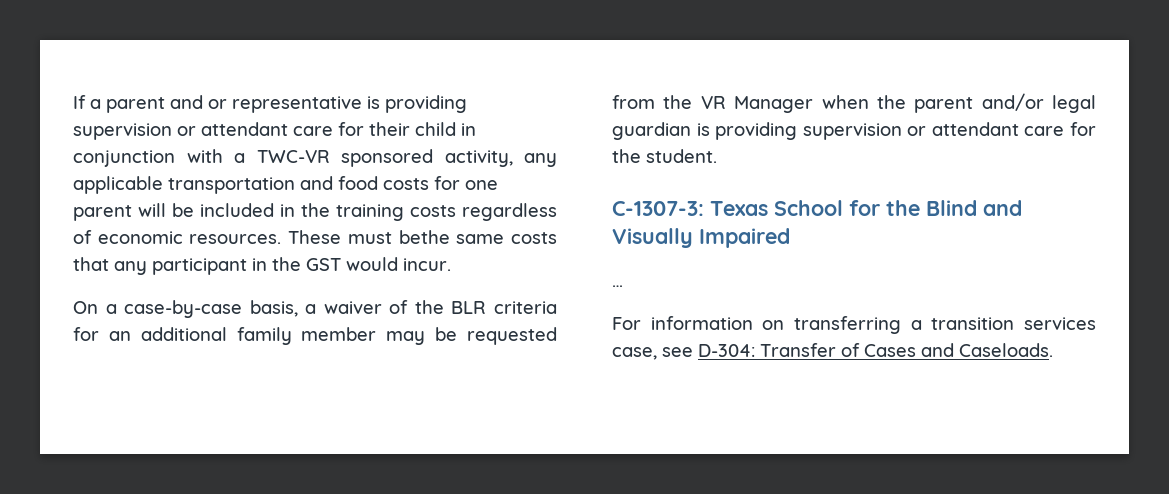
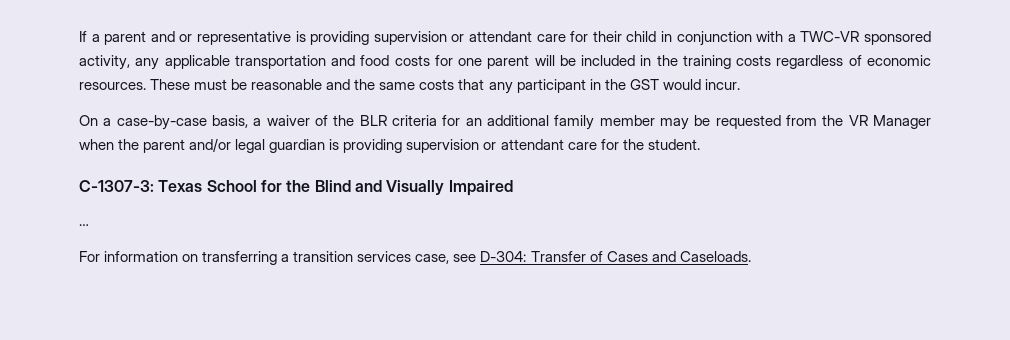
- These must bethe same costs that any participant in the GST would incur.
+ These must be reasonable and the same costs that any participant in the GST would incur.

